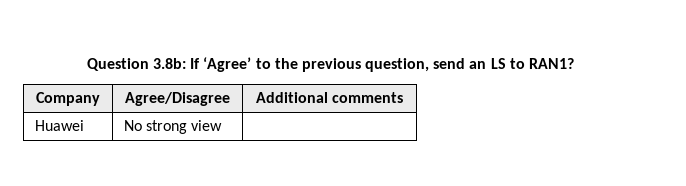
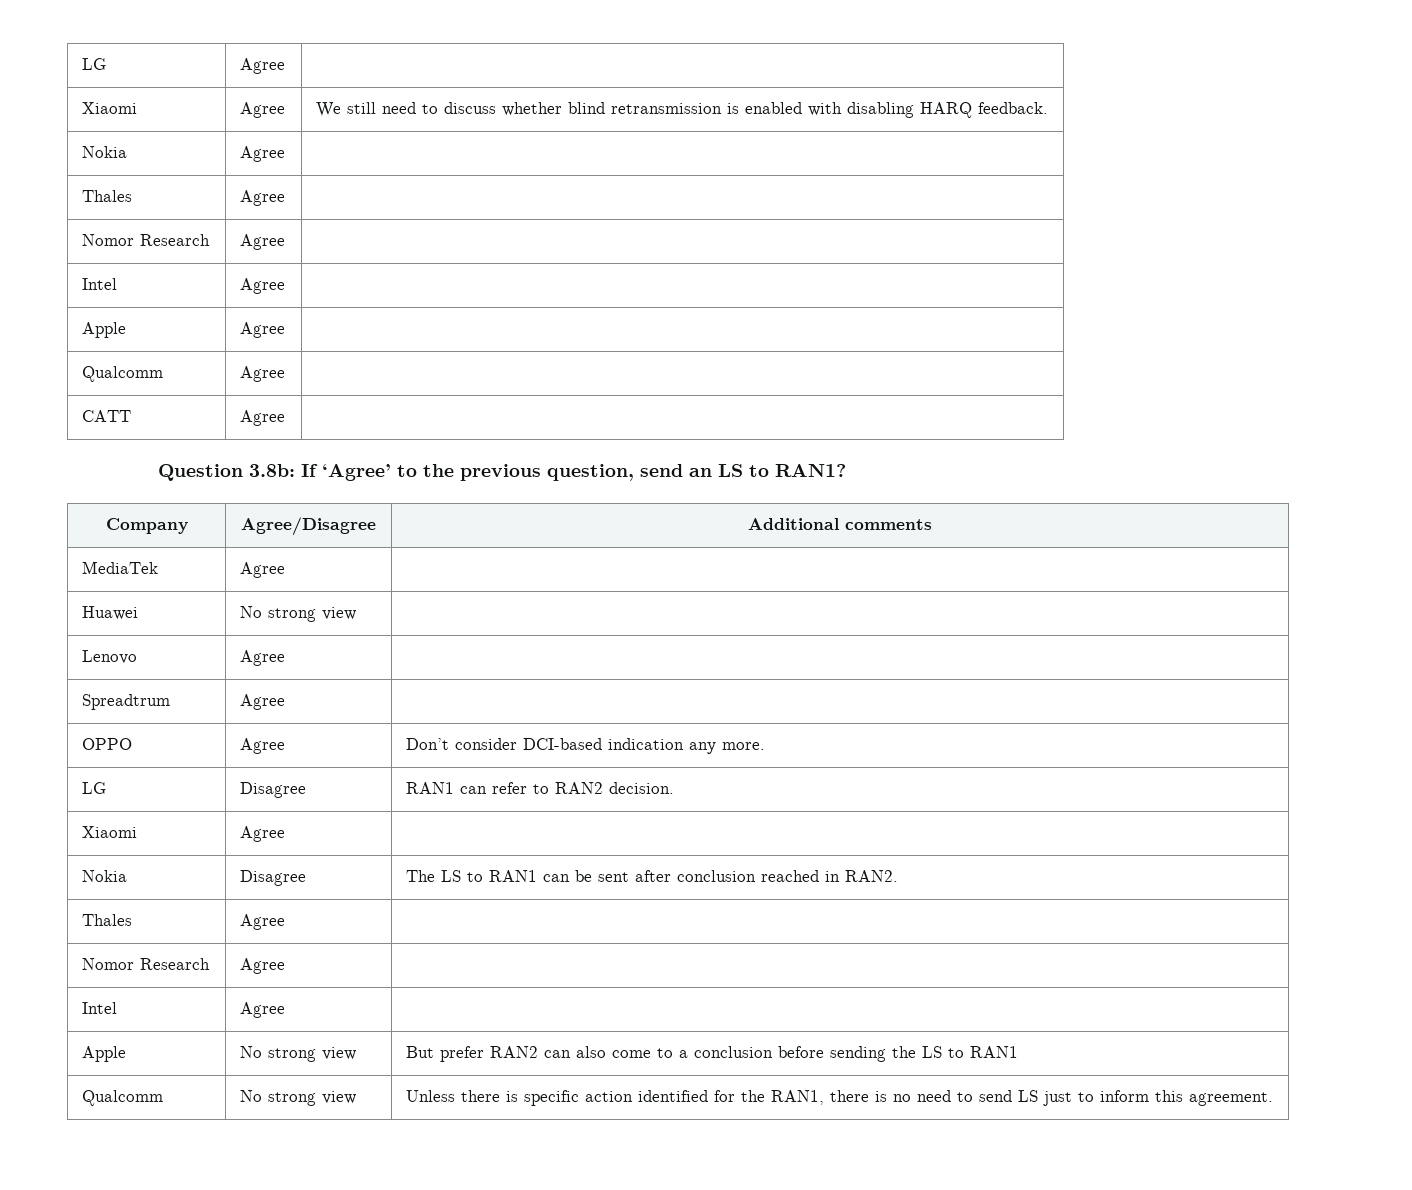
+ LG | Agree |
+ Xiaomi | Agree | We still need to discuss whether blind retransmission is enabled with disabling HARQ feedback.
+ Nokia | Agree |
+ Thales | Agree |
+ Nomor Research | Agree |
+ Intel | Agree |
+ Apple | Agree |
+ Qualcomm | Agree |
+ CATT | Agree |
+ MediaTek | Agree |
+ Lenovo | Agree |
+ Spreadtrum | Agree |
+ OPPO | Agree | Don’t consider DCI-based indication any more.
+ LG | Disagree | RAN1 can refer to RAN2 decision.
+ Xiaomi | Agree |
+ Nokia | Disagree | The LS to RAN1 can be sent after conclusion reached in RAN2.
+ Thales | Agree |
+ Nomor Research | Agree |
+ Intel | Agree |
+ Apple | No strong view | But prefer RAN2 can also come to a conclusion before sending the LS to RAN1
+ Qualcomm | No strong view | Unless there is specific action identified for the RAN1, there is no need to send LS just to inform this agreement.

